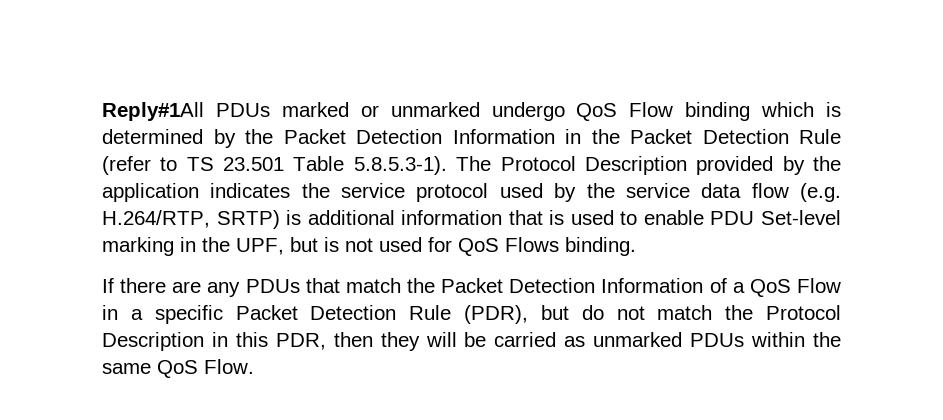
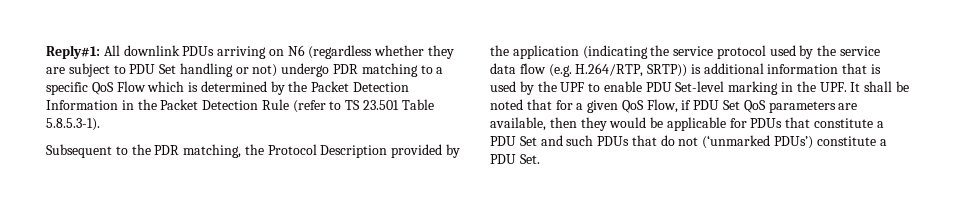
- Reply#1All PDUs marked or unmarked undergo QoS Flow binding which is determined by the Packet Detection Information in the Packet Detection Rule (refer to TS 23.501 Table 5.8.5.3-1). The Protocol Description provided by the application indicates the service protocol used by the service data flow (e.g. H.264/RTP, SRTP) is additional information that is used to enable PDU Set-level marking in the UPF, but is not used for QoS Flows binding.
- If there are any PDUs that match the Packet Detection Information of a QoS Flow in a specific Packet Detection Rule (PDR), but do not match the Protocol Description in this PDR, then they will be carried as unmarked PDUs within the same QoS Flow.
+ Reply#1: All downlink PDUs arriving on N6 (regardless whether they are subject to PDU Set handling or not) undergo PDR matching to a specific QoS Flow which is determined by the Packet Detection Information in the Packet Detection Rule (refer to TS 23.501 Table 5.8.5.3-1).
+ Subsequent to the PDR matching, the Protocol Description provided by the application (indicating the service protocol used by the service data flow (e.g. H.264/RTP, SRTP)) is additional information that is used by the UPF to enable PDU Set-level marking in the UPF. It shall be noted that for a given QoS Flow, if PDU Set QoS parameters are available, then they would be applicable for PDUs that constitute a PDU Set and such PDUs that do not (‘unmarked PDUs’) constitute a PDU Set.

